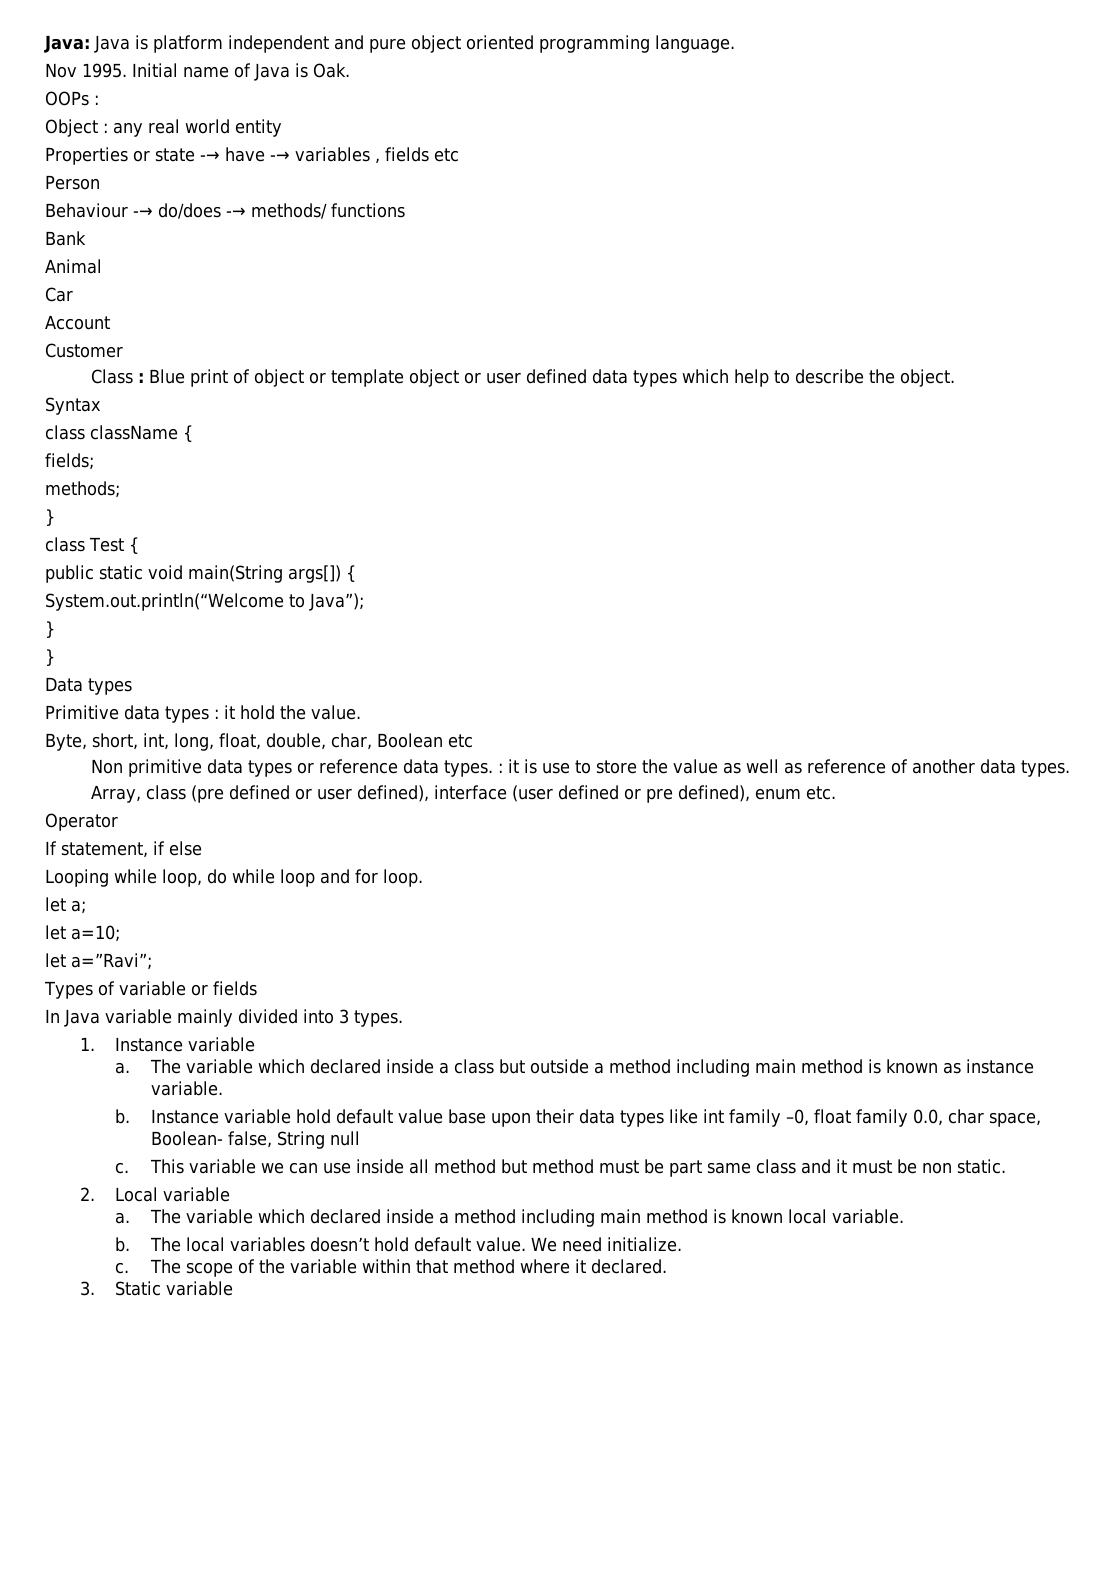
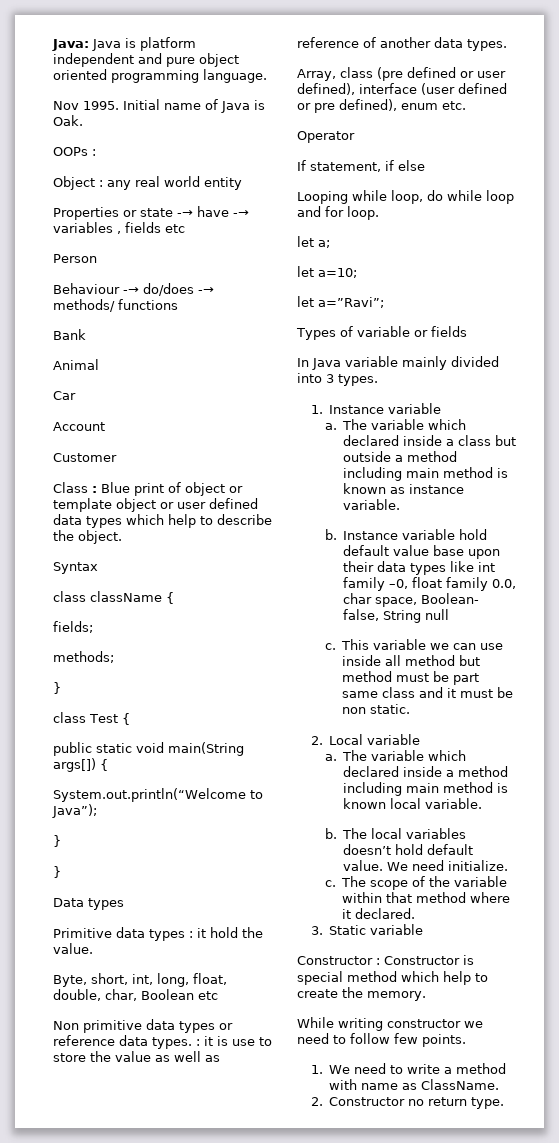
+ Constructor : Constructor is special method which help to create the memory.
+ While writing constructor we need to follow few points.
+ 1. We need to write a method with name as ClassName.
+ 2. Constructor no return type.

